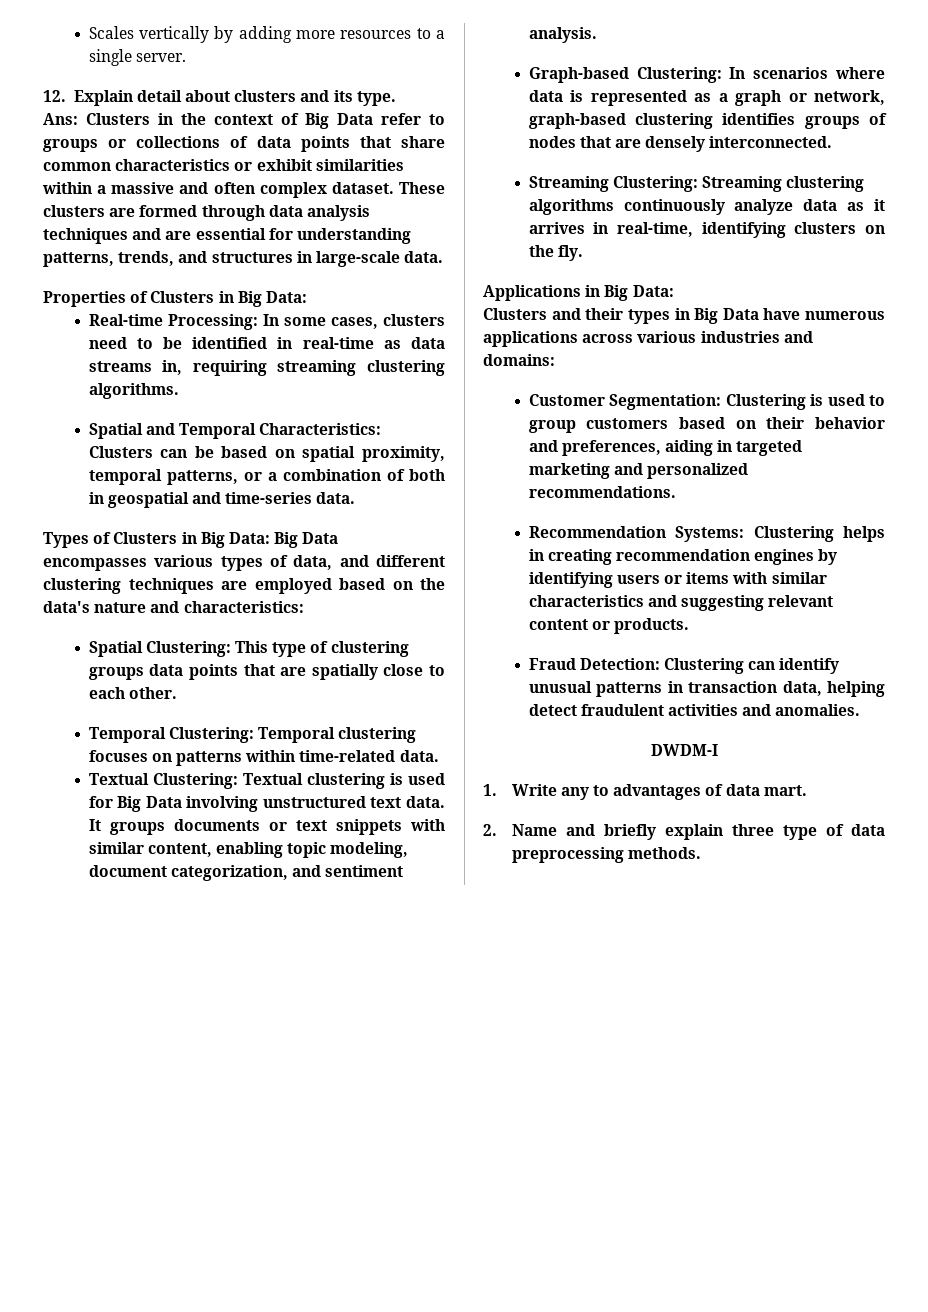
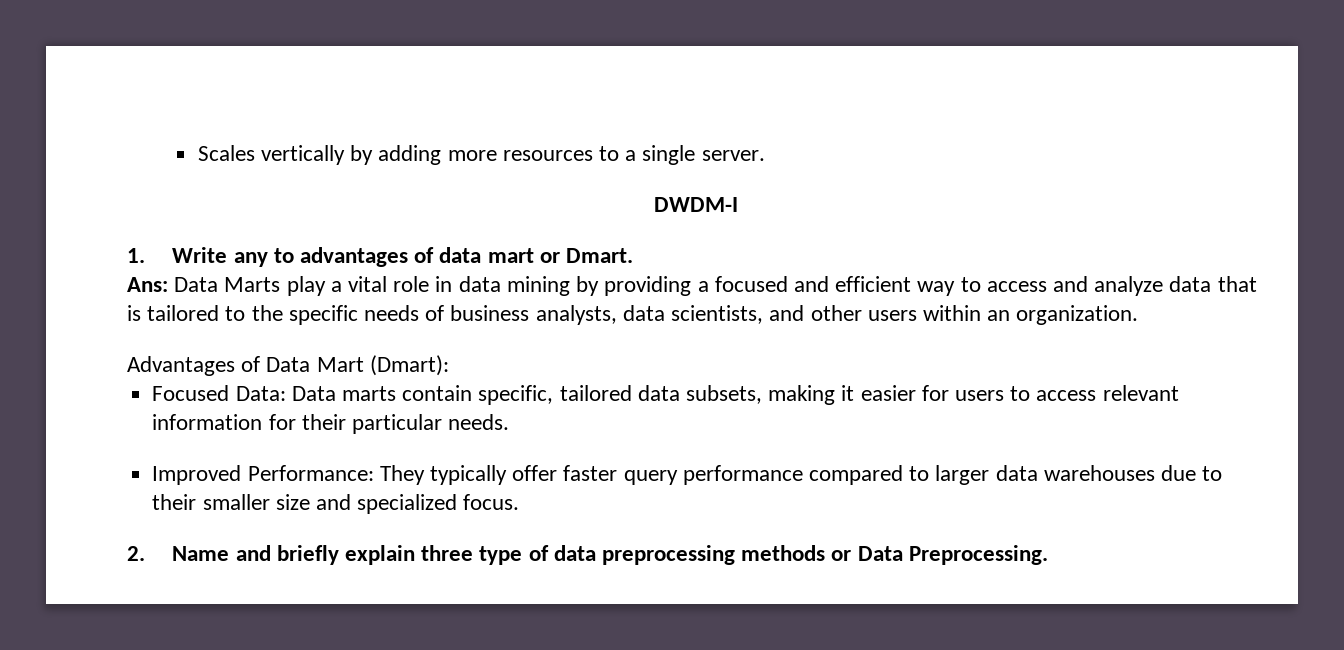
- 12. Explain detail about clusters and its type.
- Ans: Clusters in the context of Big Data refer to groups or collections of data points that share common characteristics or exhibit similarities within a massive and often complex dataset. These clusters are formed through data analysis techniques and are essential for understanding patterns, trends, and structures in large-scale data.
- Properties of Clusters in Big Data:
- Real-time Processing: In some cases, clusters need to be identified in real-time as data streams in, requiring streaming clustering algorithms.
- Spatial and Temporal Characteristics: Clusters can be based on spatial proximity, temporal patterns, or a combination of both in geospatial and time-series data.
- Types of Clusters in Big Data: Big Data encompasses various types of data, and different clustering techniques are employed based on the data's nature and characteristics:
- Spatial Clustering: This type of clustering groups data points that are spatially close to each other.
- Temporal Clustering: Temporal clustering focuses on patterns within time-related data.
- Textual Clustering: Textual clustering is used for Big Data involving unstructured text data. It groups documents or text snippets with similar content, enabling topic modeling, document categorization, and sentiment analysis.
- Graph-based Clustering: In scenarios where data is represented as a graph or network, graph-based clustering identifies groups of nodes that are densely interconnected.
- Streaming Clustering: Streaming clustering algorithms continuously analyze data as it arrives in real-time, identifying clusters on the fly.
- Applications in Big Data:
- Clusters and their types in Big Data have numerous applications across various industries and domains:
- Customer Segmentation: Clustering is used to group customers based on their behavior and preferences, aiding in targeted marketing and personalized recommendations.
- Recommendation Systems: Clustering helps in creating recommendation engines by identifying users or items with similar characteristics and suggesting relevant content or products.
- Fraud Detection: Clustering can identify unusual patterns in transaction data, helping detect fraudulent activities and anomalies.
- 1. Write any to advantages of data mart.
+ 1. Write any to advantages of data mart or Dmart.
+ Ans: Data Marts play a vital role in data mining by providing a focused and efficient way to access and analyze data that is tailored to the specific needs of business analysts, data scientists, and other users within an organization.
+ Advantages of Data Mart (Dmart):
+ Focused Data: Data marts contain specific, tailored data subsets, making it easier for users to access relevant information for their particular needs.
+ Improved Performance: They typically offer faster query performance compared to larger data warehouses due to their smaller size and specialized focus.
- 2. Name and briefly explain three type of data preprocessing methods.
+ 2. Name and briefly explain three type of data preprocessing methods or Data Preprocessing.

